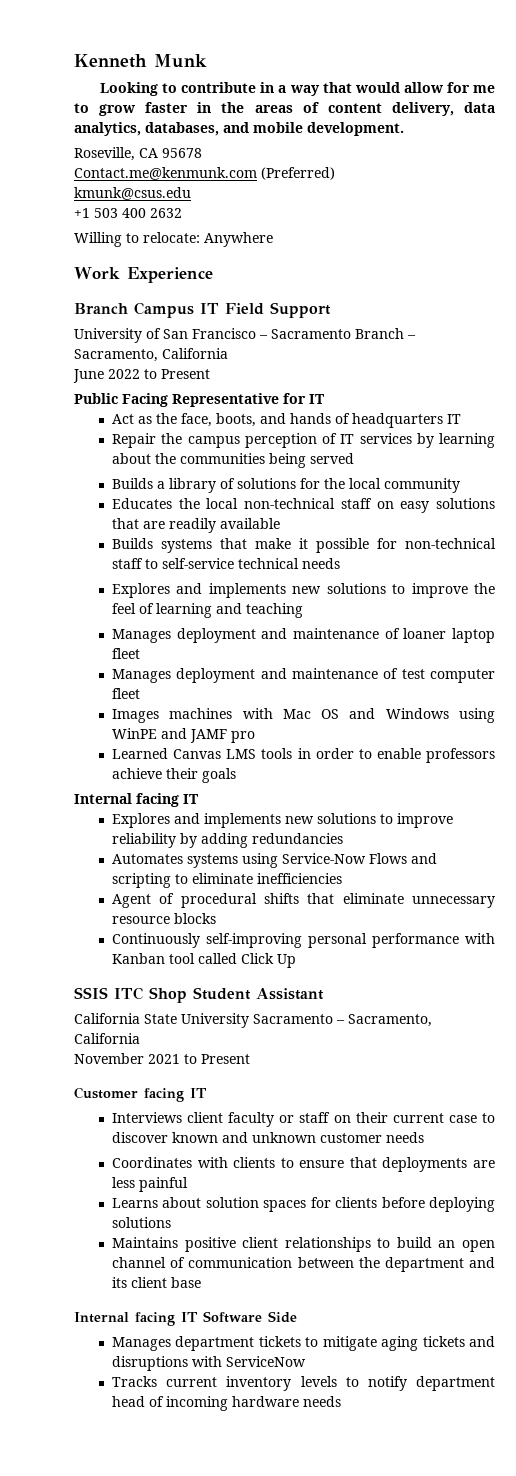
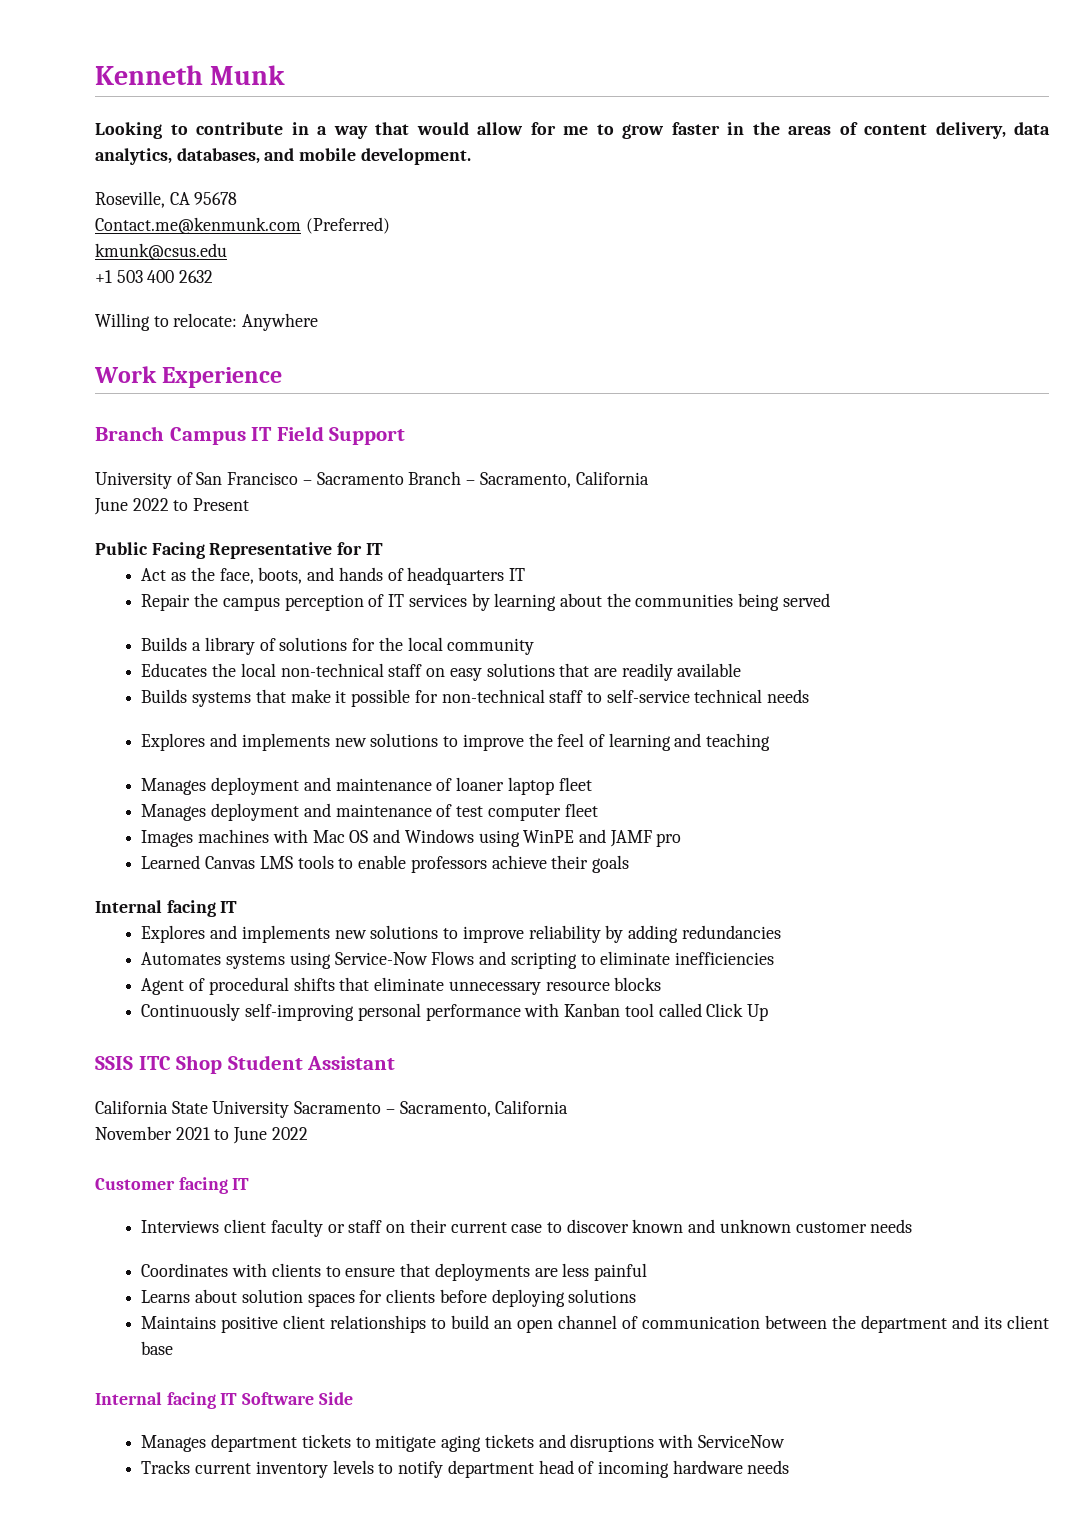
- Learned Canvas LMS tools in order to enable professors achieve their goals
+ Learned Canvas LMS tools to enable professors achieve their goals
- November 2021 to Present
+ November 2021 to June 2022

